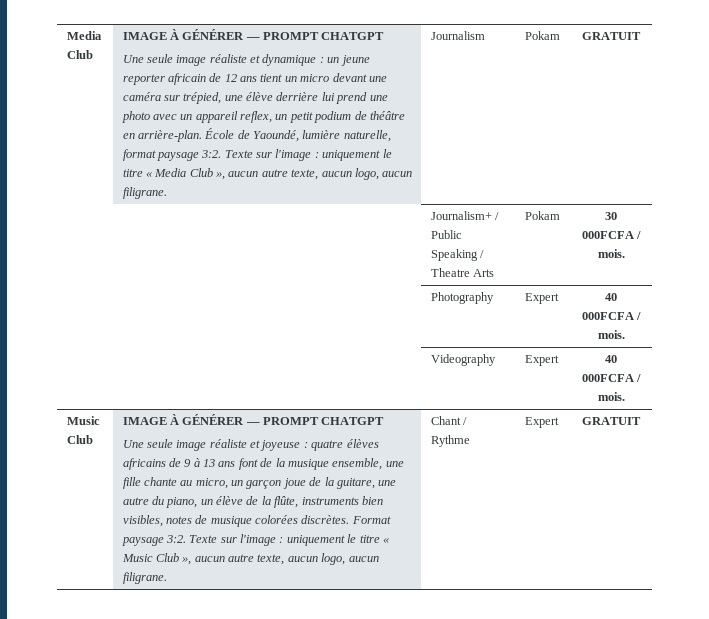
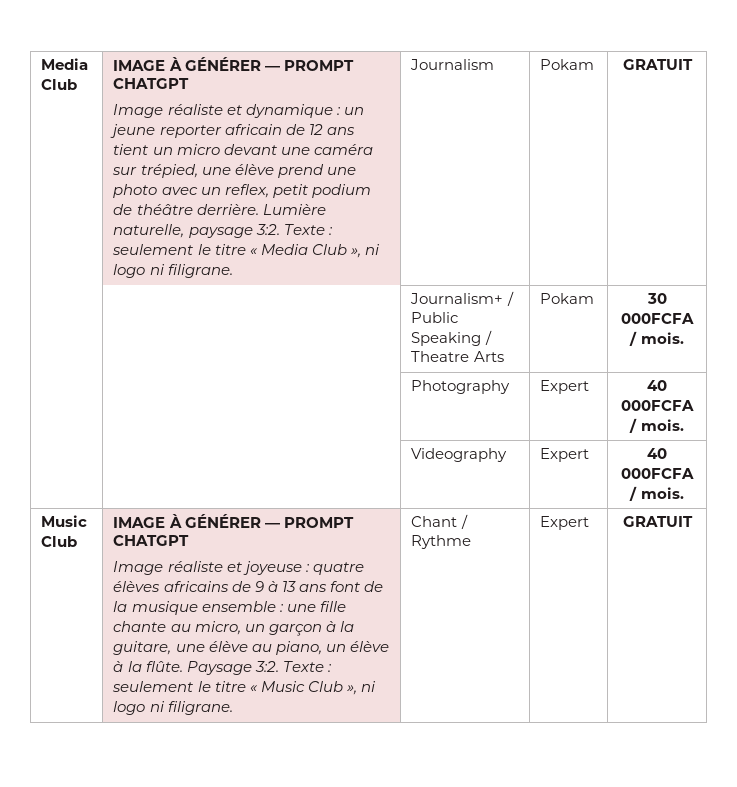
- Une seule image réaliste et dynamique : un jeune reporter africain de 12 ans tient un micro devant une caméra sur trépied, une élève derrière lui prend une photo avec un appareil reflex, un petit podium de théâtre en arrière-plan. École de Yaoundé, lumière naturelle, format paysage 3:2. Texte sur l'image : uniquement le titre « Media Club », aucun autre texte, aucun logo, aucun filigrane.
+ Image réaliste et dynamique : un jeune reporter africain de 12 ans tient un micro devant une caméra sur trépied, une élève prend une photo avec un reflex, petit podium de théâtre derrière. Lumière naturelle, paysage 3:2. Texte : seulement le titre « Media Club », ni logo ni filigrane.
- Une seule image réaliste et joyeuse : quatre élèves africains de 9 à 13 ans font de la musique ensemble, une fille chante au micro, un garçon joue de la guitare, une autre du piano, un élève de la flûte, instruments bien visibles, notes de musique colorées discrètes. Format paysage 3:2. Texte sur l'image : uniquement le titre « Music Club », aucun autre texte, aucun logo, aucun filigrane.
+ Image réaliste et joyeuse : quatre élèves africains de 9 à 13 ans font de la musique ensemble : une fille chante au micro, un garçon à la guitare, une élève au piano, un élève à la flûte. Paysage 3:2. Texte : seulement le titre « Music Club », ni logo ni filigrane.

